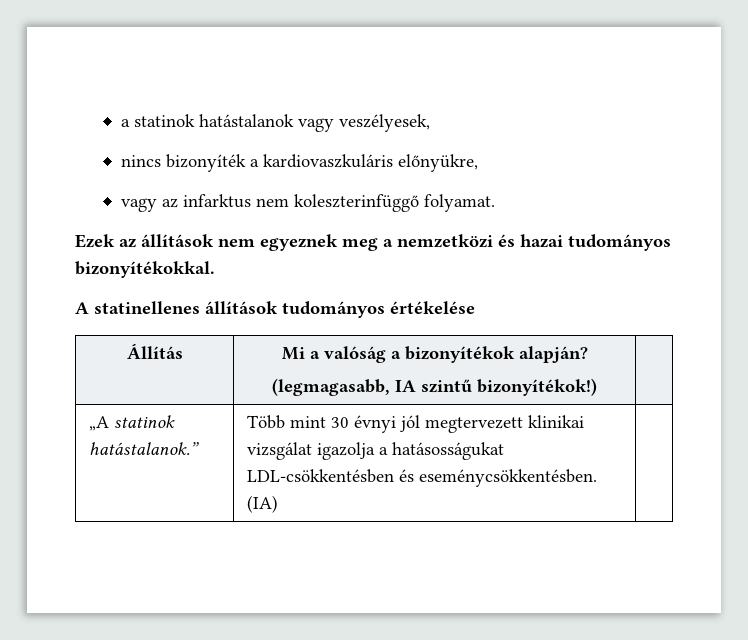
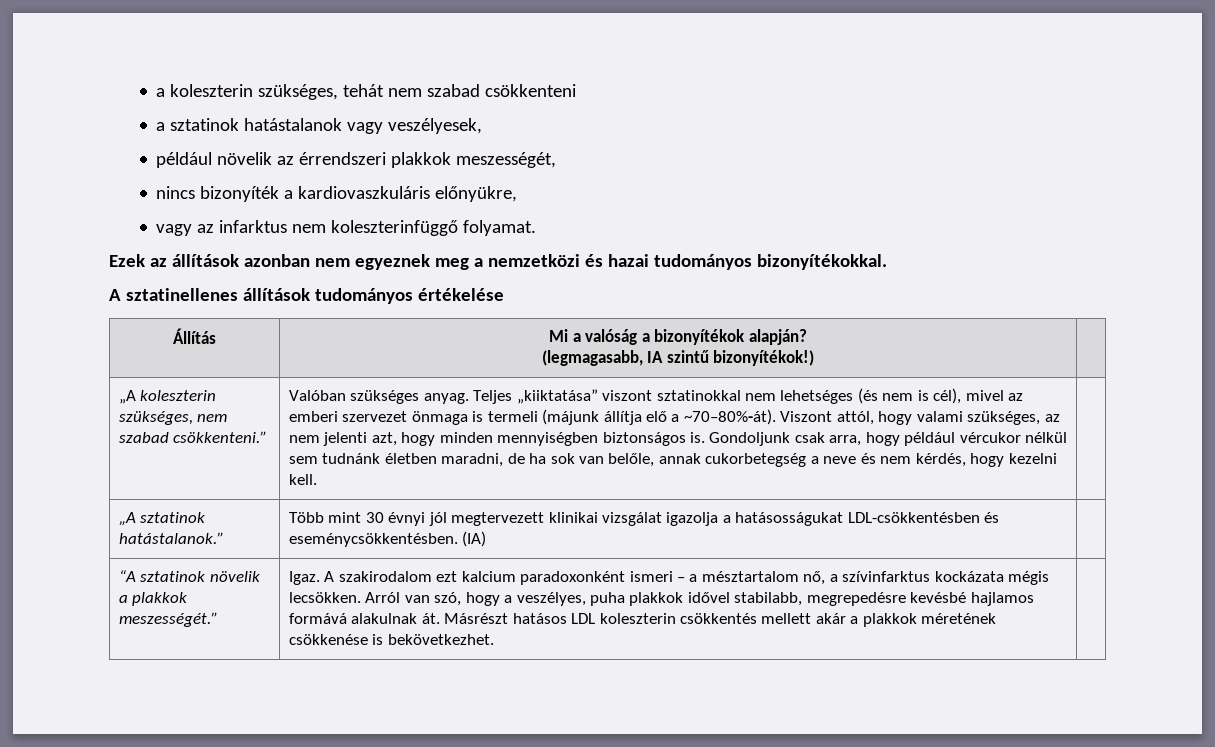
- a statinok hatástalanok vagy veszélyesek,
+ a koleszterin szükséges, tehát nem szabad csökkenteni
+ a sztatinok hatástalanok vagy veszélyesek,
+ például növelik az érrendszeri plakkok meszességét,
- Ezek az állítások nem egyeznek meg a nemzetközi és hazai tudományos bizonyítékokkal.
+ Ezek az állítások azonban nem egyeznek meg a nemzetközi és hazai tudományos bizonyítékokkal.
- A statinellenes állítások tudományos értékelése
+ A sztatinellenes állítások tudományos értékelése
- „A statinok hatástalanok.” | Több mint 30 évnyi jól megtervezett klinikai vizsgálat igazolja a hatásosságukat LDL-csökkentésben és eseménycsökkentésben. (IA)
+ „A koleszterin szükséges, nem szabad csökkenteni.” | Valóban szükséges anyag. Teljes „kiiktatása” viszont sztatinokkal nem lehetséges (és nem is cél), mivel az emberi szervezet önmaga is termeli (májunk állítja elő a ~70–80%-át). Viszont attól, hogy valami szükséges, az nem jelenti azt, hogy minden mennyiségben biztonságos is. Gondoljunk csak arra, hogy például vércukor nélkül sem tudnánk életben maradni, de ha sok van belőle, annak cukorbetegség a neve és nem kérdés, hogy kezelni kell. |
+ „A sztatinok hatástalanok.” | Több mint 30 évnyi jól megtervezett klinikai vizsgálat igazolja a hatásosságukat LDL-csökkentésben és eseménycsökkentésben. (IA) |
+ “A sztatinok növelik a plakkok meszességét.” | Igaz. A szakirodalom ezt kalcium paradoxonként ismeri – a mésztartalom nő, a szívinfarktus kockázata mégis lecsökken. Arról van szó, hogy a veszélyes, puha plakkok idővel stabilabb, megrepedésre kevésbé hajlamos formává alakulnak át. Másrészt hatásos LDL koleszterin csökkentés mellett akár a plakkok méretének csökkenése is bekövetkezhet.

